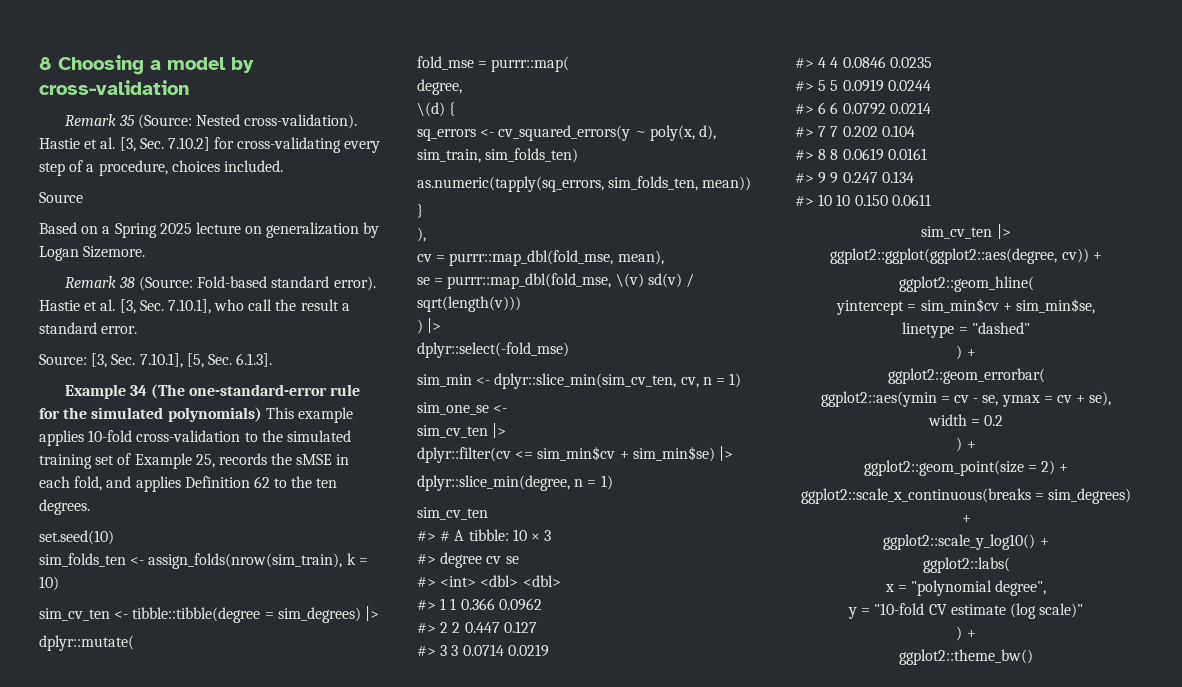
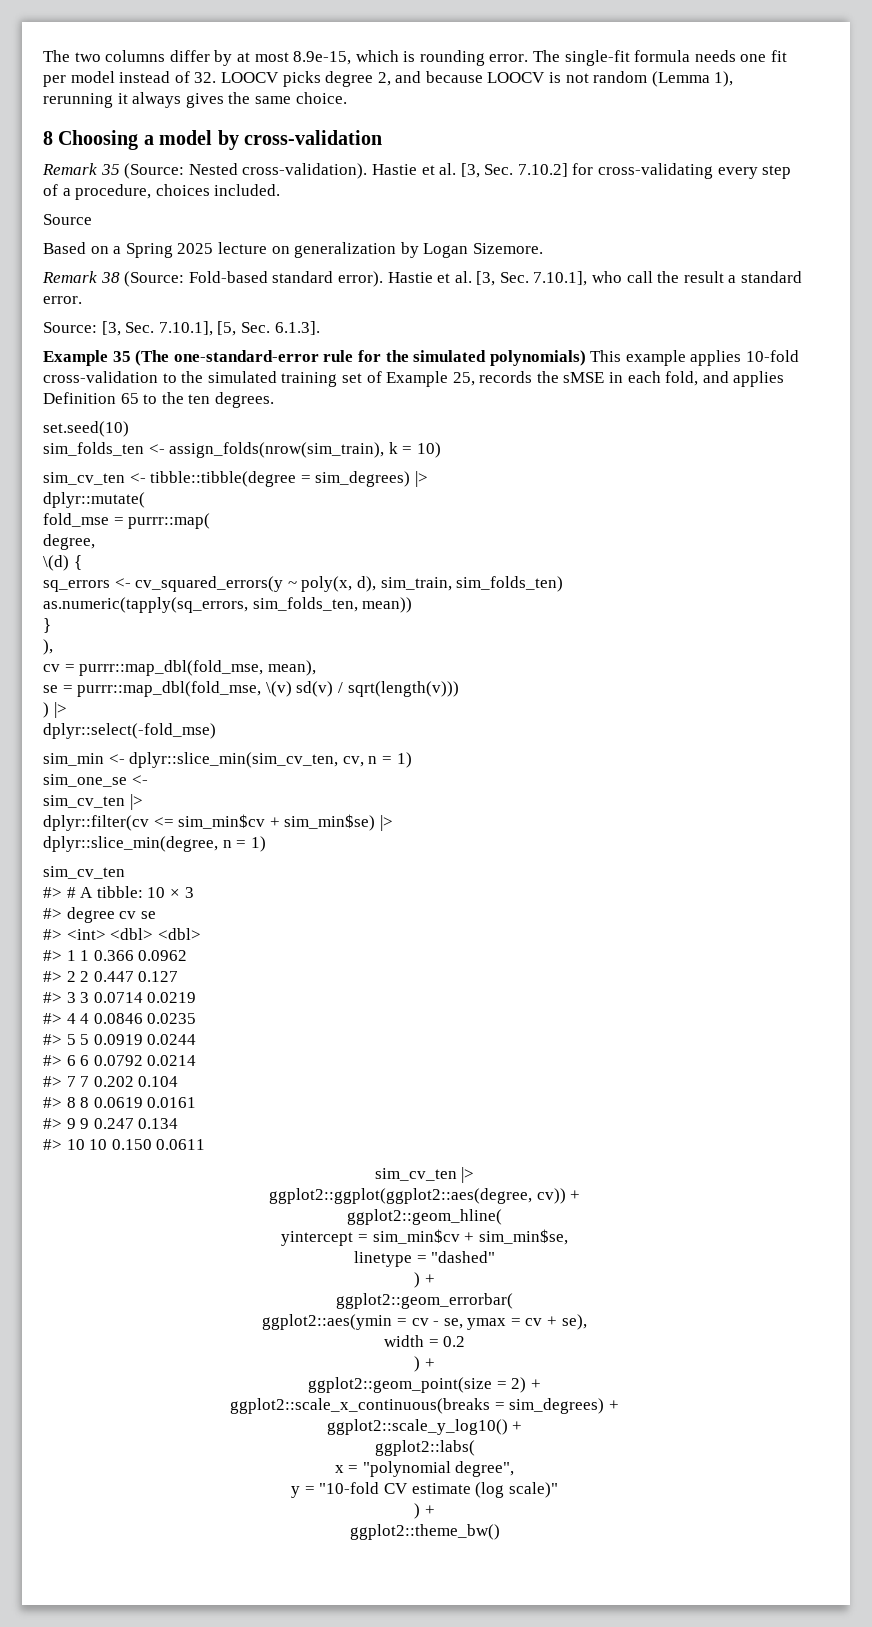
+ The two columns differ by at most 8.9e-15, which is rounding error. The single-fit formula needs one fit per model instead of 32. LOOCV picks degree 2, and because LOOCV is not random (Lemma 1), rerunning it always gives the same choice.
- Example 34 (The one-standard-error rule for the simulated polynomials) This example applies 10-fold cross-validation to the simulated training set of Example 25, records the sMSE in each fold, and applies Definition 62 to the ten degrees.
+ Example 35 (The one-standard-error rule for the simulated polynomials) This example applies 10-fold cross-validation to the simulated training set of Example 25, records the sMSE in each fold, and applies Definition 65 to the ten degrees.

